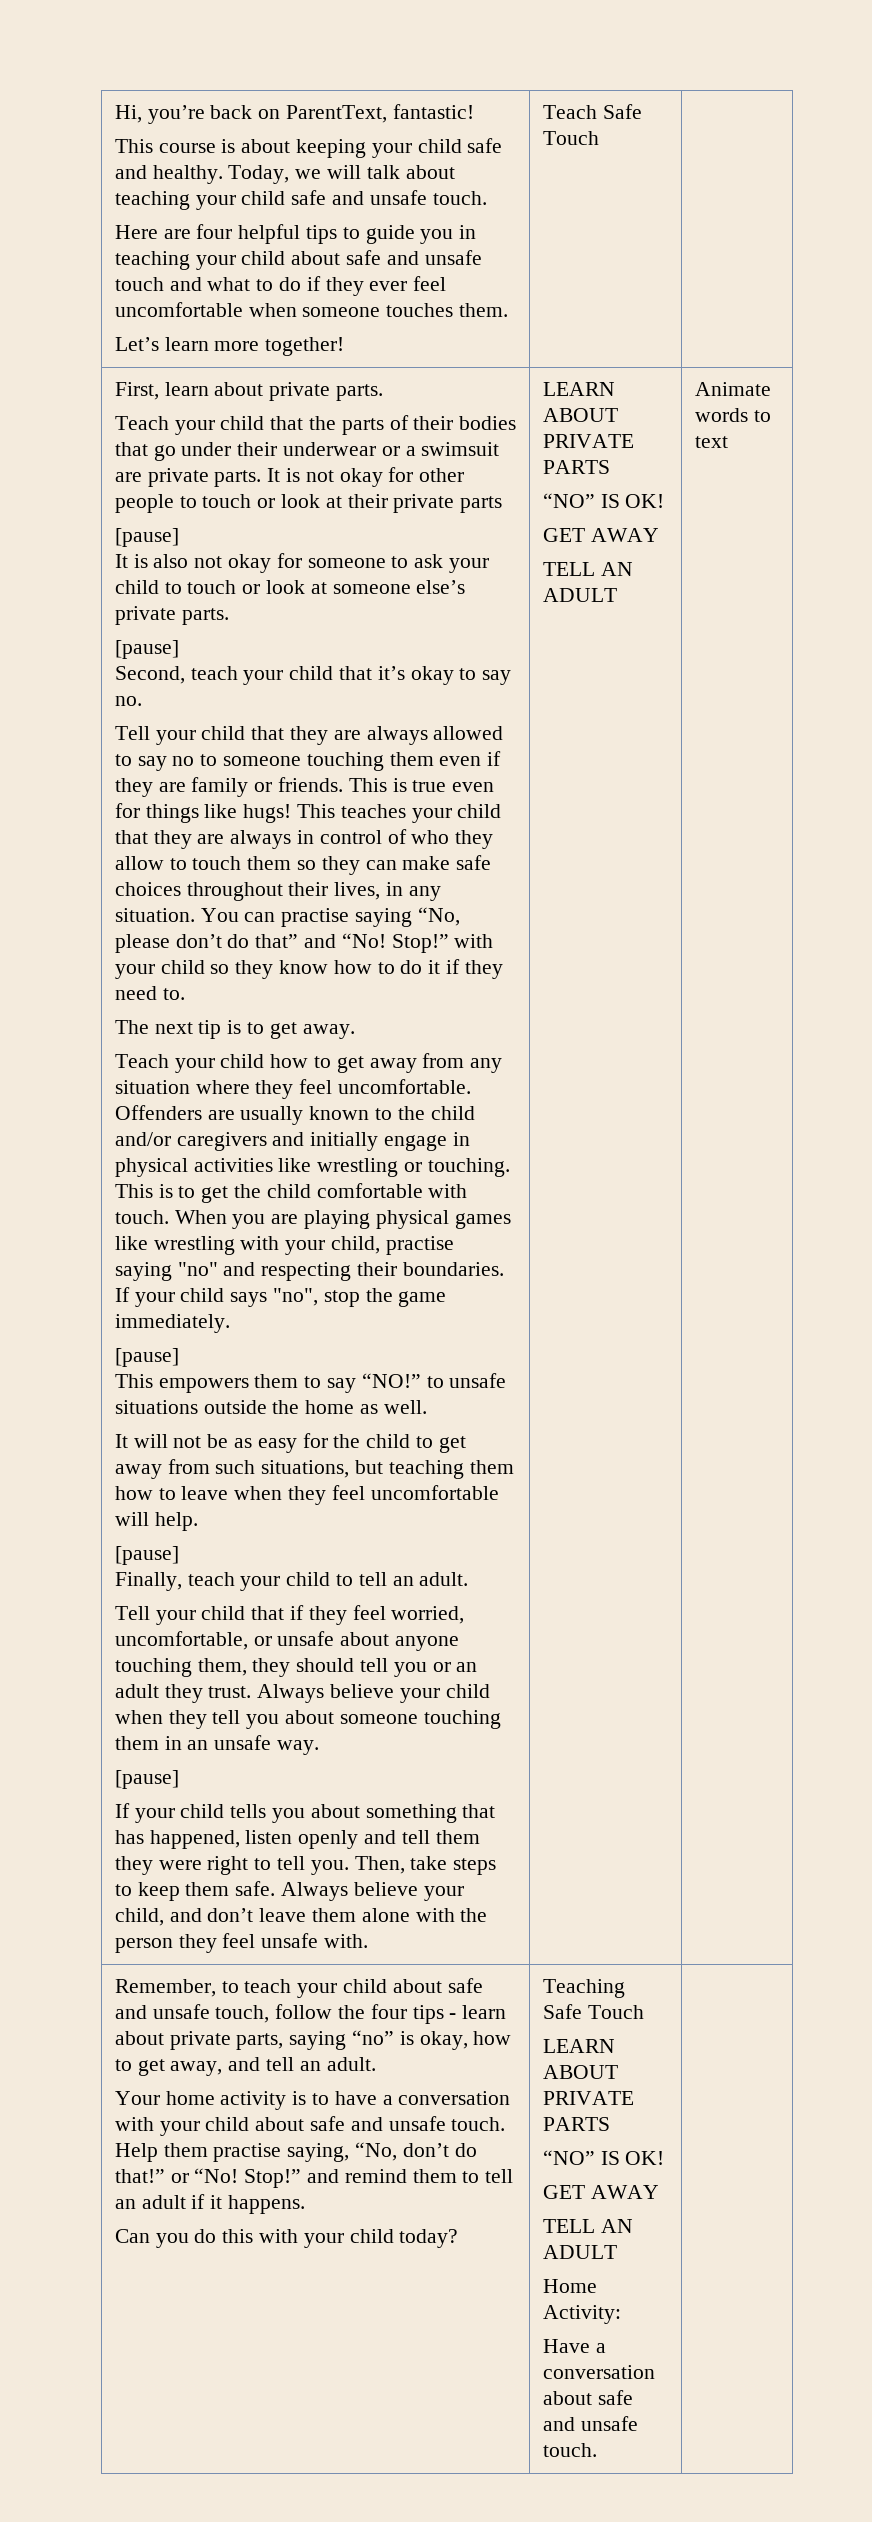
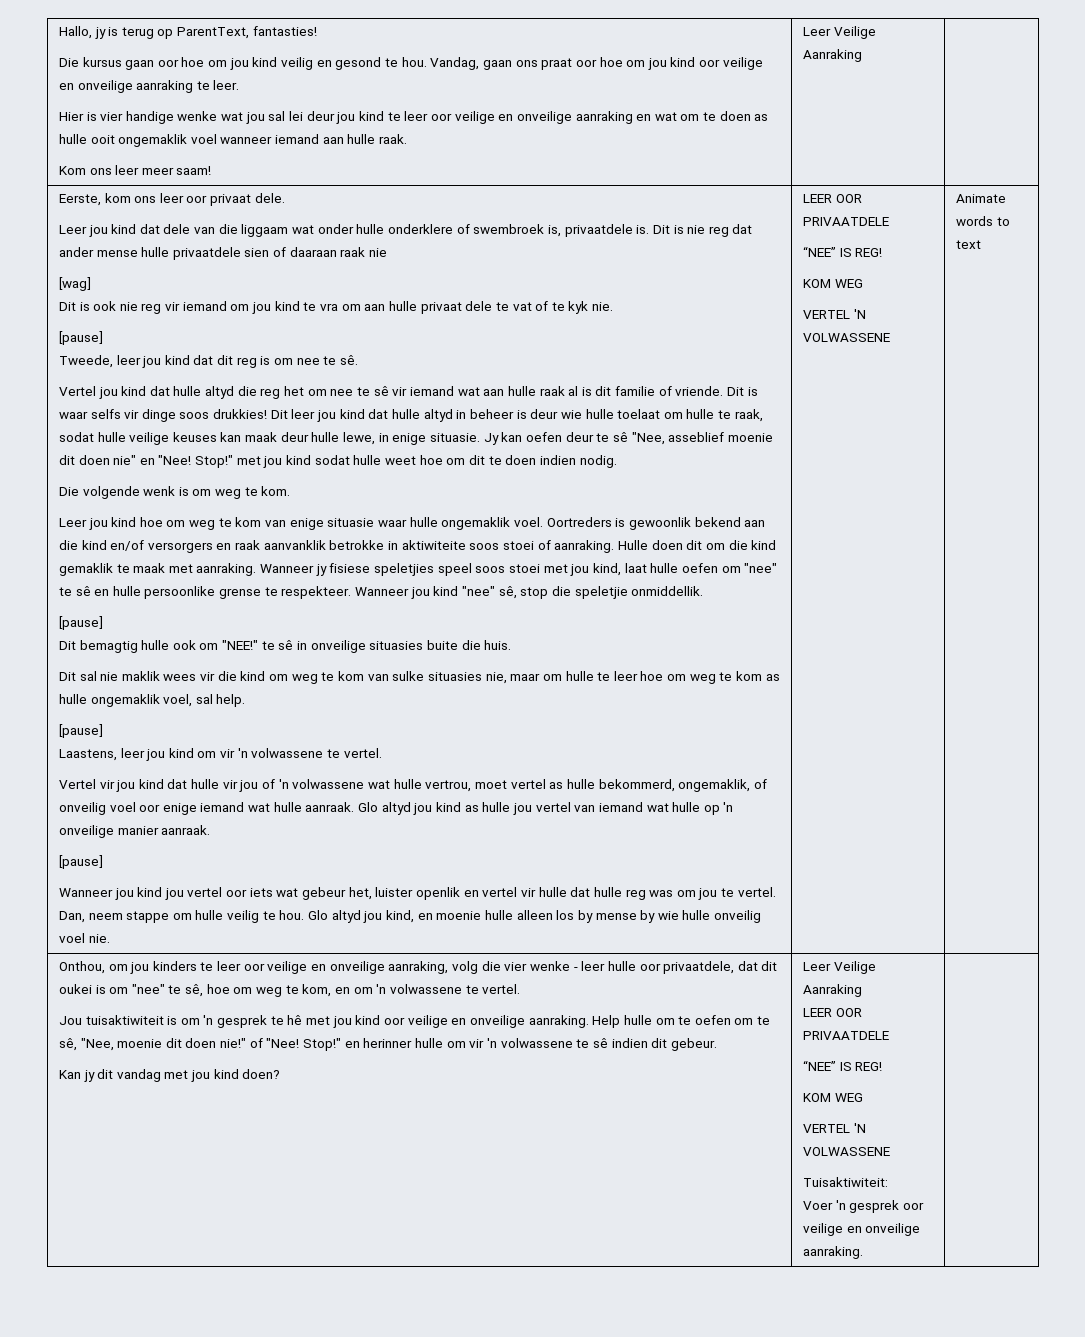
- Hi, you’re back on ParentText, fantastic!
- This course is about keeping your child safe and healthy. Today, we will talk about teaching your child safe and unsafe touch.
- Here are four helpful tips to guide you in teaching your child about safe and unsafe touch and what to do if they ever feel uncomfortable when someone touches them.
- Let’s learn more together! | Teach Safe Touch |
- First, learn about private parts.
- Teach your child that the parts of their bodies that go under their underwear or a swimsuit are private parts. It is not okay for other people to touch or look at their private parts
+ Hallo, jy is terug op ParentText, fantasties!
+ Die kursus gaan oor hoe om jou kind veilig en gesond te hou. Vandag, gaan ons praat oor hoe om jou kind oor veilige en onveilige aanraking te leer.
+ Hier is vier handige wenke wat jou sal lei deur jou kind te leer oor veilige en onveilige aanraking en wat om te doen as hulle ooit ongemaklik voel wanneer iemand aan hulle raak.
+ Kom ons leer meer saam! | Leer Veilige Aanraking |
+ Eerste, kom ons leer oor privaat dele.
+ Leer jou kind dat dele van die liggaam wat onder hulle onderklere of swembroek is, privaatdele is. Dit is nie reg dat ander mense hulle privaatdele sien of daaraan raak nie
+ [wag]
+ Dit is ook nie reg vir iemand om jou kind te vra om aan hulle privaat dele te vat of te kyk nie.
  [pause]
- It is also not okay for someone to ask your child to touch or look at someone else’s private parts.
+ Tweede, leer jou kind dat dit reg is om nee te sê.
+ Vertel jou kind dat hulle altyd die reg het om nee te sê vir iemand wat aan hulle raak al is dit familie of vriende. Dit is waar selfs vir dinge soos drukkies! Dit leer jou kind dat hulle altyd in beheer is deur wie hulle toelaat om hulle te raak, sodat hulle veilige keuses kan maak deur hulle lewe, in enige situasie. Jy kan oefen deur te sê "Nee, asseblief moenie dit doen nie" en "Nee! Stop!" met jou kind sodat hulle weet hoe om dit te doen indien nodig.
+ Die volgende wenk is om weg te kom.
+ Leer jou kind hoe om weg te kom van enige situasie waar hulle ongemaklik voel. Oortreders is gewoonlik bekend aan die kind en/of versorgers en raak aanvanklik betrokke in aktiwiteite soos stoei of aanraking. Hulle doen dit om die kind gemaklik te maak met aanraking. Wanneer jy fisiese speletjies speel soos stoei met jou kind, laat hulle oefen om "nee" te sê en hulle persoonlike grense te respekteer. Wanneer jou kind "nee" sê, stop die speletjie onmiddellik.
  [pause]
- Second, teach your child that it’s okay to say no.
- Tell your child that they are always allowed to say no to someone touching them even if they are family or friends. This is true even for things like hugs! This teaches your child that they are always in control of who they allow to touch them so they can make safe choices throughout their lives, in any situation. You can practise saying “No, please don’t do that” and “No! Stop!” with your child so they know how to do it if they need to.
- The next tip is to get away.
- Teach your child how to get away from any situation where they feel uncomfortable. Offenders are usually known to the child and/or caregivers and initially engage in physical activities like wrestling or touching. This is to get the child comfortable with touch. When you are playing physical games like wrestling with your child, practise saying "no" and respecting their boundaries. If your child says "no", stop the game immediately.
+ Dit bemagtig hulle ook om "NEE!" te sê in onveilige situasies buite die huis.
+ Dit sal nie maklik wees vir die kind om weg te kom van sulke situasies nie, maar om hulle te leer hoe om weg te kom as hulle ongemaklik voel, sal help.
  [pause]
- This empowers them to say “NO!” to unsafe situations outside the home as well.
- It will not be as easy for the child to get away from such situations, but teaching them how to leave when they feel uncomfortable will help.
+ Laastens, leer jou kind om vir 'n volwassene te vertel.
+ Vertel vir jou kind dat hulle vir jou of 'n volwassene wat hulle vertrou, moet vertel as hulle bekommerd, ongemaklik, of onveilig voel oor enige iemand wat hulle aanraak. Glo altyd jou kind as hulle jou vertel van iemand wat hulle op 'n onveilige manier aanraak.
  [pause]
- Finally, teach your child to tell an adult.
- Tell your child that if they feel worried, uncomfortable, or unsafe about anyone touching them, they should tell you or an adult they trust. Always believe your child when they tell you about someone touching them in an unsafe way.
- [pause]
- If your child tells you about something that has happened, listen openly and tell them they were right to tell you. Then, take steps to keep them safe. Always believe your child, and don’t leave them alone with the person they feel unsafe with. | LEARN ABOUT PRIVATE PARTS
- “NO” IS OK!
- GET AWAY
- TELL AN ADULT | Animate words to text
- Remember, to teach your child about safe and unsafe touch, follow the four tips - learn about private parts, saying “no” is okay, how to get away, and tell an adult.
- Your home activity is to have a conversation with your child about safe and unsafe touch. Help them practise saying, “No, don’t do that!” or “No! Stop!” and remind them to tell an adult if it happens.
- Can you do this with your child today? | Teaching Safe Touch
- LEARN ABOUT PRIVATE PARTS
- “NO” IS OK!
- GET AWAY
- TELL AN ADULT
- Home Activity:
- Have a conversation about safe and unsafe touch.
+ Wanneer jou kind jou vertel oor iets wat gebeur het, luister openlik en vertel vir hulle dat hulle reg was om jou te vertel. Dan, neem stappe om hulle veilig te hou. Glo altyd jou kind, en moenie hulle alleen los by mense by wie hulle onveilig voel nie. | LEER OOR PRIVAATDELE
+ “NEE” IS REG!
+ KOM WEG
+ VERTEL 'N VOLWASSENE | Animate words to text
+ Onthou, om jou kinders te leer oor veilige en onveilige aanraking, volg die vier wenke - leer hulle oor privaatdele, dat dit oukei is om "nee" te sê, hoe om weg te kom, en om 'n volwassene te vertel.
+ Jou tuisaktiwiteit is om 'n gesprek te hê met jou kind oor veilige en onveilige aanraking. Help hulle om te oefen om te sê, "Nee, moenie dit doen nie!" of "Nee! Stop!" en herinner hulle om vir 'n volwassene te sê indien dit gebeur.
+ Kan jy dit vandag met jou kind doen? | Leer Veilige Aanraking
+ LEER OOR PRIVAATDELE
+ “NEE” IS REG!
+ KOM WEG
+ VERTEL 'N VOLWASSENE
+ Tuisaktiwiteit:
+ Voer 'n gesprek oor veilige en onveilige aanraking.

